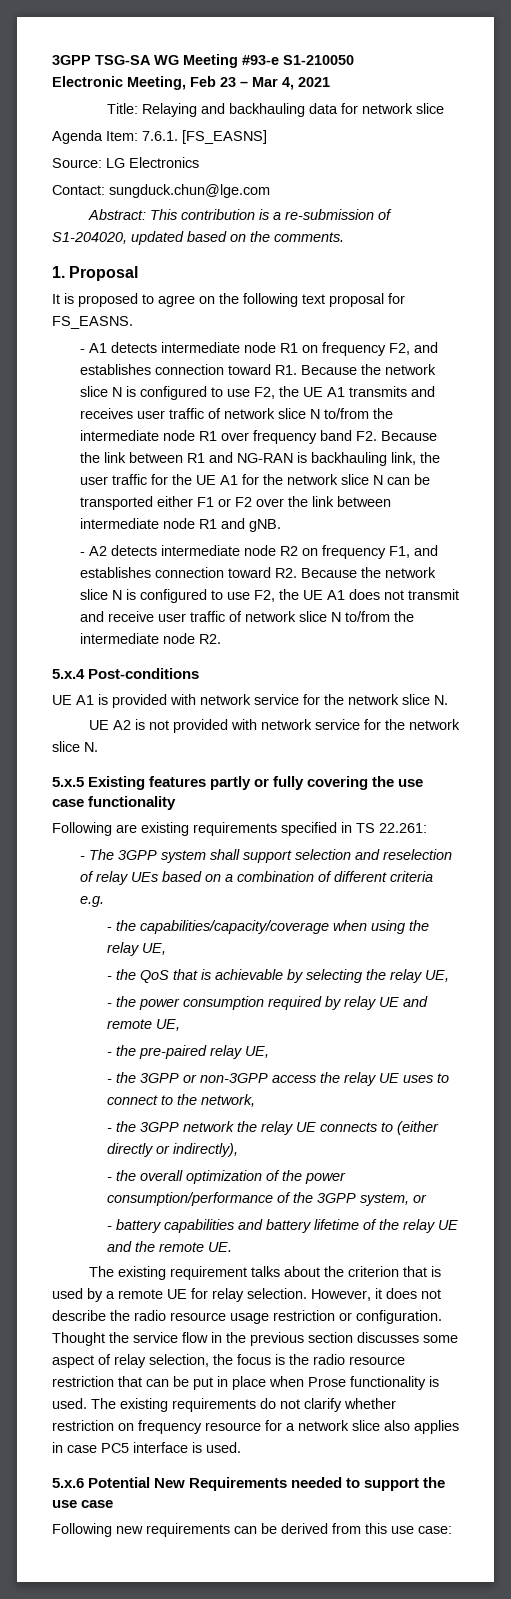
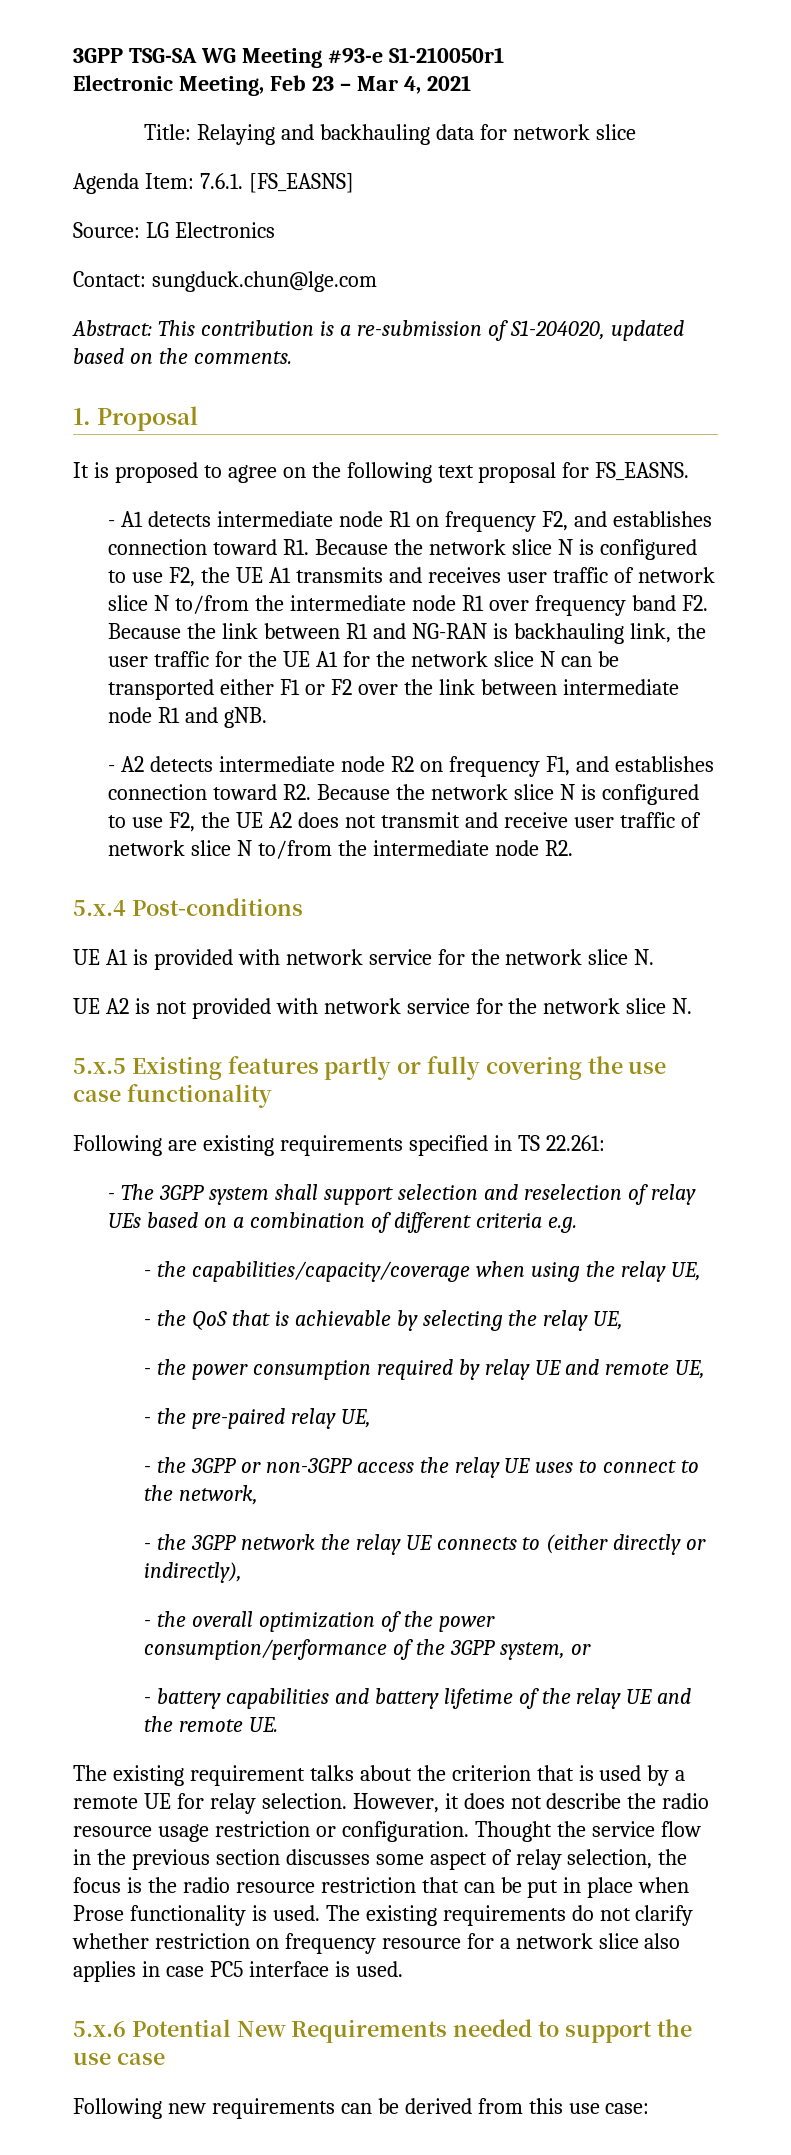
- 3GPP TSG-SA WG Meeting #93-e S1-210050
+ 3GPP TSG-SA WG Meeting #93-e S1-210050r1
- - A2 detects intermediate node R2 on frequency F1, and establishes connection toward R2. Because the network slice N is configured to use F2, the UE A1 does not transmit and receive user traffic of network slice N to/from the intermediate node R2.
+ - A2 detects intermediate node R2 on frequency F1, and establishes connection toward R2. Because the network slice N is configured to use F2, the UE A2 does not transmit and receive user traffic of network slice N to/from the intermediate node R2.

